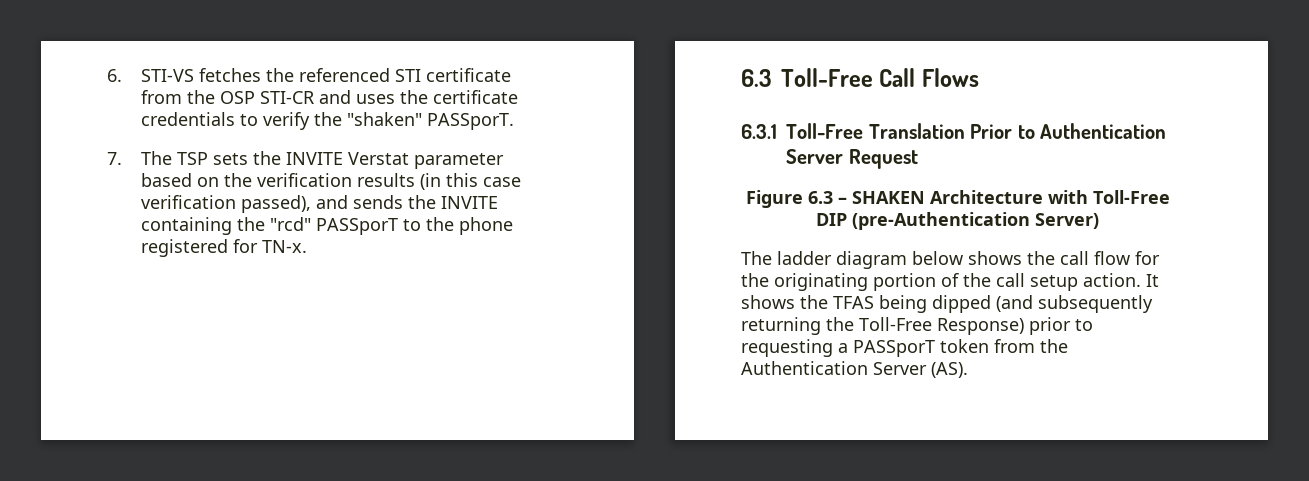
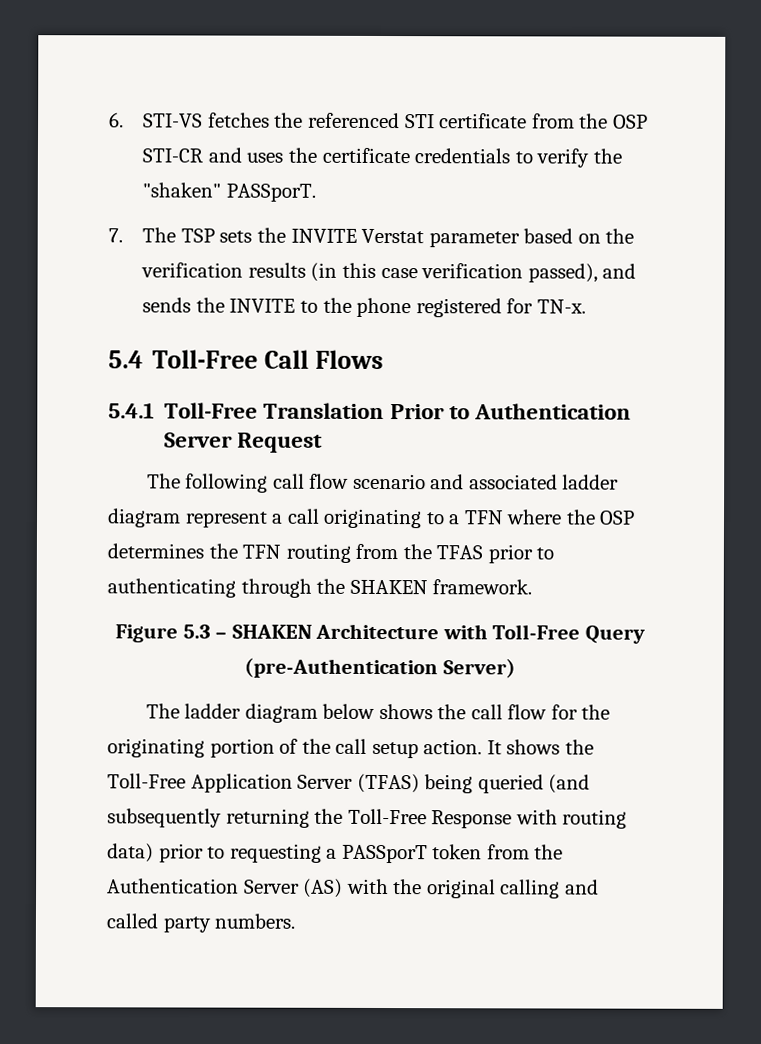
- 7. The TSP sets the INVITE Verstat parameter based on the verification results (in this case verification passed), and sends the INVITE containing the "rcd" PASSporT to the phone registered for TN-x.
+ 7. The TSP sets the INVITE Verstat parameter based on the verification results (in this case verification passed), and sends the INVITE to the phone registered for TN-x.
- 6.3 Toll-Free Call Flows
+ 5.4 Toll-Free Call Flows
- 6.3.1 Toll-Free Translation Prior to Authentication Server Request
+ 5.4.1 Toll-Free Translation Prior to Authentication Server Request
+ The following call flow scenario and associated ladder diagram represent a call originating to a TFN where the OSP determines the TFN routing from the TFAS prior to authenticating through the SHAKEN framework.
- Figure 6.3 – SHAKEN Architecture with Toll-Free DIP (pre-Authentication Server)
+ Figure 5.3 – SHAKEN Architecture with Toll-Free Query (pre-Authentication Server)
- It shows the TFAS being dipped (and subsequently returning the Toll-Free Response) prior to requesting a PASSporT token from the Authentication Server (AS).
+ It shows the Toll-Free Application Server (TFAS) being queried (and subsequently returning the Toll-Free Response with routing data) prior to requesting a PASSporT token from the Authentication Server (AS) with the original calling and called party numbers.

